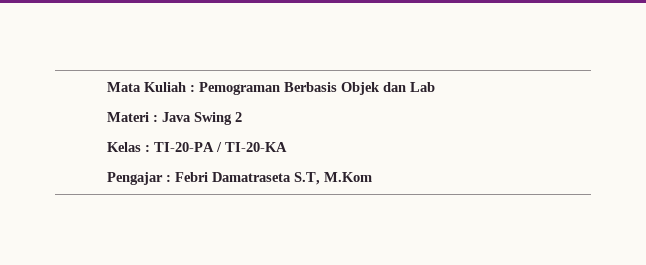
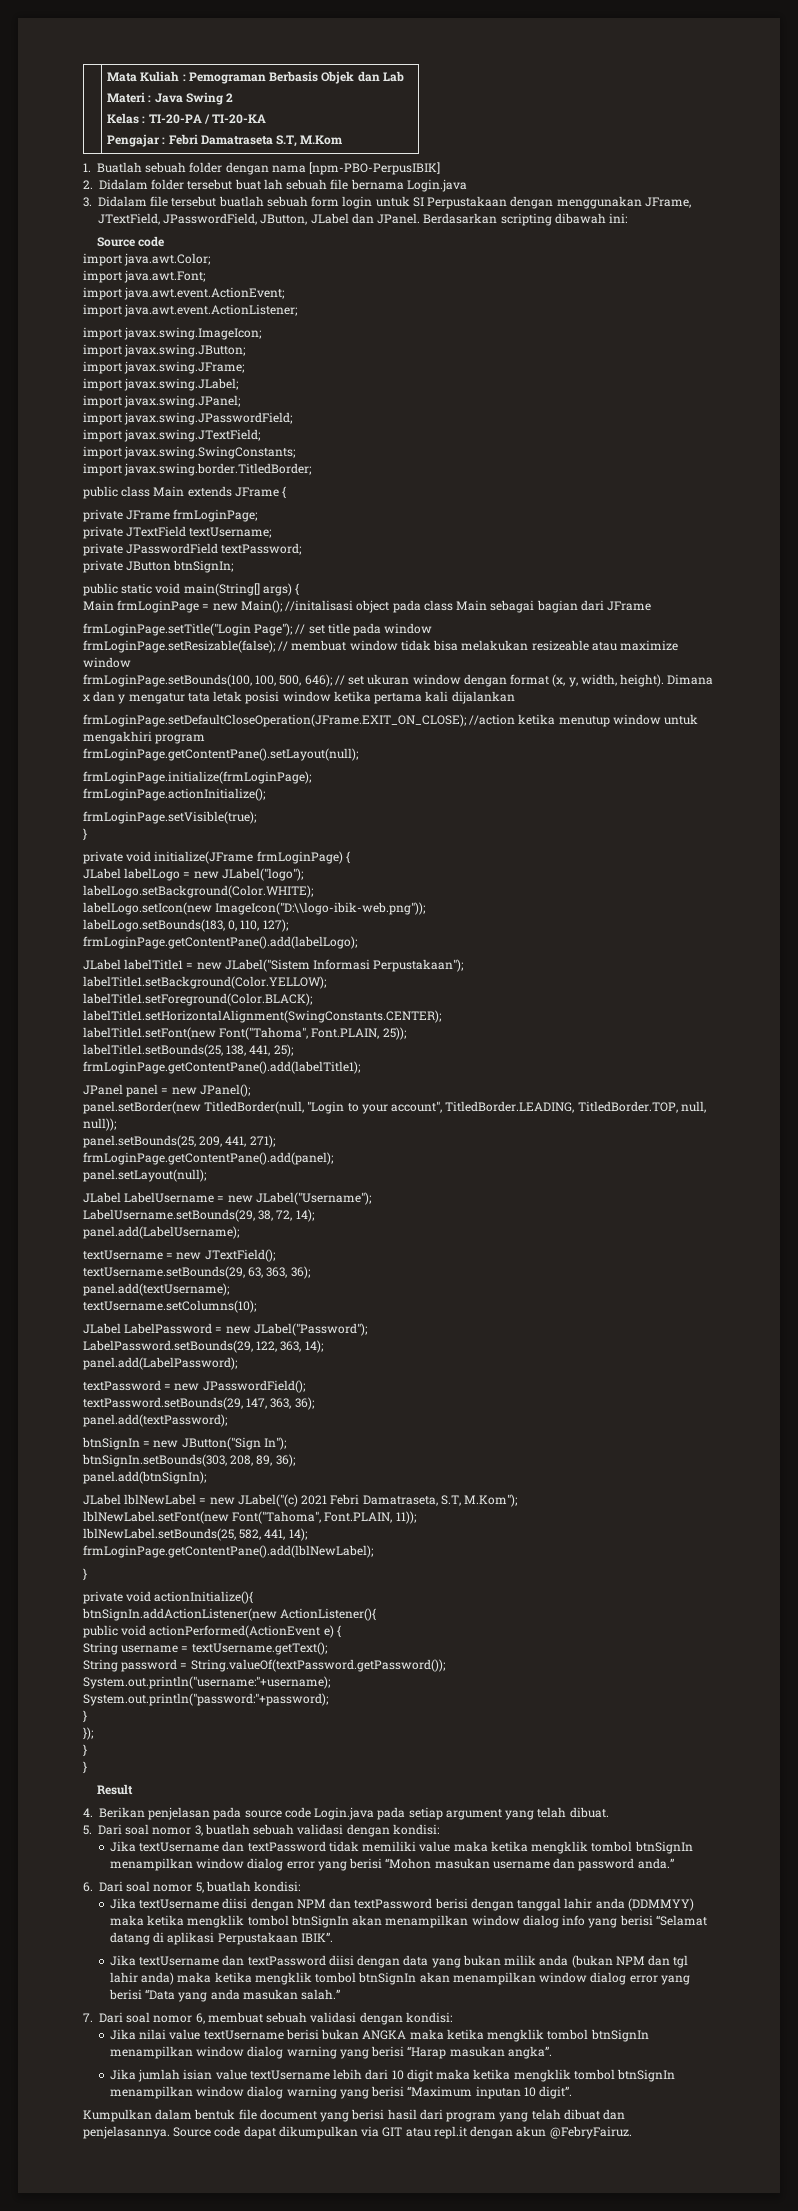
+ 1. Buatlah sebuah folder dengan nama [npm-PBO-PerpusIBIK]
+ 2. Didalam folder tersebut buat lah sebuah file bernama Login.java
+ 3. Didalam file tersebut buatlah sebuah form login untuk SI Perpustakaan dengan menggunakan JFrame, JTextField, JPasswordField, JButton, JLabel dan JPanel. Berdasarkan scripting dibawah ini:
+ Source code
+ import java.awt.Color;
+ import java.awt.Font;
+ import java.awt.event.ActionEvent;
+ import java.awt.event.ActionListener;
+ import javax.swing.ImageIcon;
+ import javax.swing.JButton;
+ import javax.swing.JFrame;
+ import javax.swing.JLabel;
+ import javax.swing.JPanel;
+ import javax.swing.JPasswordField;
+ import javax.swing.JTextField;
+ import javax.swing.SwingConstants;
+ import javax.swing.border.TitledBorder;
+ public class Main extends JFrame {
+ private JFrame frmLoginPage;
+ private JTextField textUsername;
+ private JPasswordField textPassword;
+ private JButton btnSignIn;
+ public static void main(String[] args) {
+ Main frmLoginPage = new Main(); //initalisasi object pada class Main sebagai bagian dari JFrame
+ frmLoginPage.setTitle("Login Page"); // set title pada window
+ frmLoginPage.setResizable(false); // membuat window tidak bisa melakukan resizeable atau maximize window
+ frmLoginPage.setBounds(100, 100, 500, 646); // set ukuran window dengan format (x, y, width, height). Dimana x dan y mengatur tata letak posisi window ketika pertama kali dijalankan
+ frmLoginPage.setDefaultCloseOperation(JFrame.EXIT_ON_CLOSE); //action ketika menutup window untuk mengakhiri program
+ frmLoginPage.getContentPane().setLayout(null);
+ frmLoginPage.initialize(frmLoginPage);
+ frmLoginPage.actionInitialize();
+ frmLoginPage.setVisible(true);
+ }
+ private void initialize(JFrame frmLoginPage) {
+ JLabel labelLogo = new JLabel("logo");
+ labelLogo.setBackground(Color.WHITE);
+ labelLogo.setIcon(new ImageIcon("D:\\logo-ibik-web.png"));
+ labelLogo.setBounds(183, 0, 110, 127);
+ frmLoginPage.getContentPane().add(labelLogo);
+ JLabel labelTitle1 = new JLabel("Sistem Informasi Perpustakaan");
+ labelTitle1.setBackground(Color.YELLOW);
+ labelTitle1.setForeground(Color.BLACK);
+ labelTitle1.setHorizontalAlignment(SwingConstants.CENTER);
+ labelTitle1.setFont(new Font("Tahoma", Font.PLAIN, 25));
+ labelTitle1.setBounds(25, 138, 441, 25);
+ frmLoginPage.getContentPane().add(labelTitle1);
+ JPanel panel = new JPanel();
+ panel.setBorder(new TitledBorder(null, "Login to your account", TitledBorder.LEADING, TitledBorder.TOP, null, null));
+ panel.setBounds(25, 209, 441, 271);
+ frmLoginPage.getContentPane().add(panel);
+ panel.setLayout(null);
+ JLabel LabelUsername = new JLabel("Username");
+ LabelUsername.setBounds(29, 38, 72, 14);
+ panel.add(LabelUsername);
+ textUsername = new JTextField();
+ textUsername.setBounds(29, 63, 363, 36);
+ panel.add(textUsername);
+ textUsername.setColumns(10);
+ JLabel LabelPassword = new JLabel("Password");
+ LabelPassword.setBounds(29, 122, 363, 14);
+ panel.add(LabelPassword);
+ textPassword = new JPasswordField();
+ textPassword.setBounds(29, 147, 363, 36);
+ panel.add(textPassword);
+ btnSignIn = new JButton("Sign In");
+ btnSignIn.setBounds(303, 208, 89, 36);
+ panel.add(btnSignIn);
+ JLabel lblNewLabel = new JLabel("(c) 2021 Febri Damatraseta, S.T, M.Kom");
+ lblNewLabel.setFont(new Font("Tahoma", Font.PLAIN, 11));
+ lblNewLabel.setBounds(25, 582, 441, 14);
+ frmLoginPage.getContentPane().add(lblNewLabel);
+ }
+ private void actionInitialize(){
+ btnSignIn.addActionListener(new ActionListener(){
+ public void actionPerformed(ActionEvent e) {
+ String username = textUsername.getText();
+ String password = String.valueOf(textPassword.getPassword());
+ System.out.println("username:"+username);
+ System.out.println("password:"+password);
+ }
+ });
+ }
+ }
+ Result
+ 4. Berikan penjelasan pada source code Login.java pada setiap argument yang telah dibuat.
+ 5. Dari soal nomor 3, buatlah sebuah validasi dengan kondisi:
+ Jika textUsername dan textPassword tidak memiliki value maka ketika mengklik tombol btnSignIn menampilkan window dialog error yang berisi “Mohon masukan username dan password anda.”
+ 6. Dari soal nomor 5, buatlah kondisi:
+ Jika textUsername diisi dengan NPM dan textPassword berisi dengan tanggal lahir anda (DDMMYY) maka ketika mengklik tombol btnSignIn akan menampilkan window dialog info yang berisi “Selamat datang di aplikasi Perpustakaan IBIK”.
+ Jika textUsername dan textPassword diisi dengan data yang bukan milik anda (bukan NPM dan tgl lahir anda) maka ketika mengklik tombol btnSignIn akan menampilkan window dialog error yang berisi “Data yang anda masukan salah.”
+ 7. Dari soal nomor 6, membuat sebuah validasi dengan kondisi:
+ Jika nilai value textUsername berisi bukan ANGKA maka ketika mengklik tombol btnSignIn menampilkan window dialog warning yang berisi “Harap masukan angka”.
+ Jika jumlah isian value textUsername lebih dari 10 digit maka ketika mengklik tombol btnSignIn menampilkan window dialog warning yang berisi “Maximum inputan 10 digit”.
+ Kumpulkan dalam bentuk file document yang berisi hasil dari program yang telah dibuat dan penjelasannya. Source code dapat dikumpulkan via GIT atau repl.it dengan akun @FebryFairuz.

